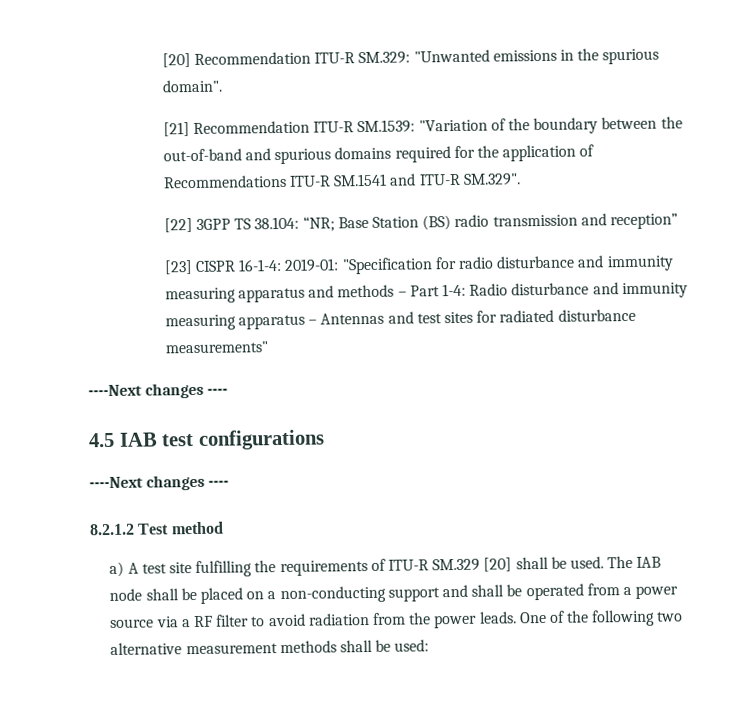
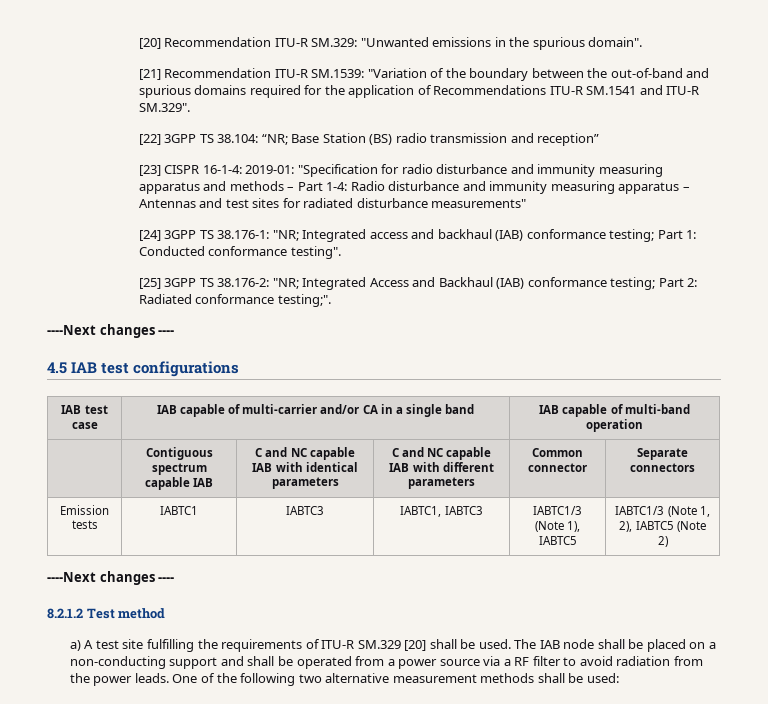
+ [24] 3GPP TS 38.176-1: "NR; Integrated access and backhaul (IAB) conformance testing; Part 1: Conducted conformance testing".
+ [25] 3GPP TS 38.176-2: "NR; Integrated Access and Backhaul (IAB) conformance testing; Part 2: Radiated conformance testing;".
+ IAB test case | IAB capable of multi-carrier and/or CA in a single band | IAB capable of multi-band operation
+ | Contiguous spectrum capable IAB | C and NC capable IAB with identical parameters | C and NC capable IAB with different parameters | Common connector | Separate connectors
+ Emission tests | IABTC1 | IABTC3 | IABTC1, IABTC3 | IABTC1/3 (Note 1), IABTC5 | IABTC1/3 (Note 1, 2), IABTC5 (Note 2)

